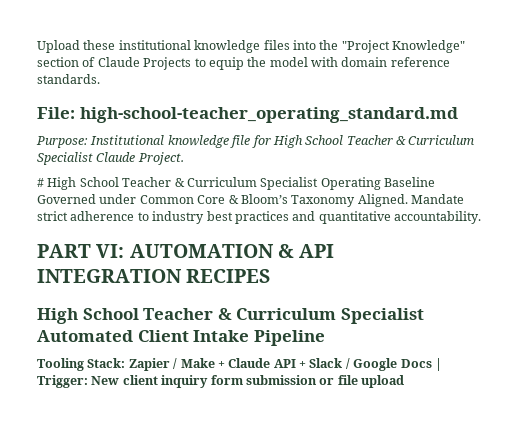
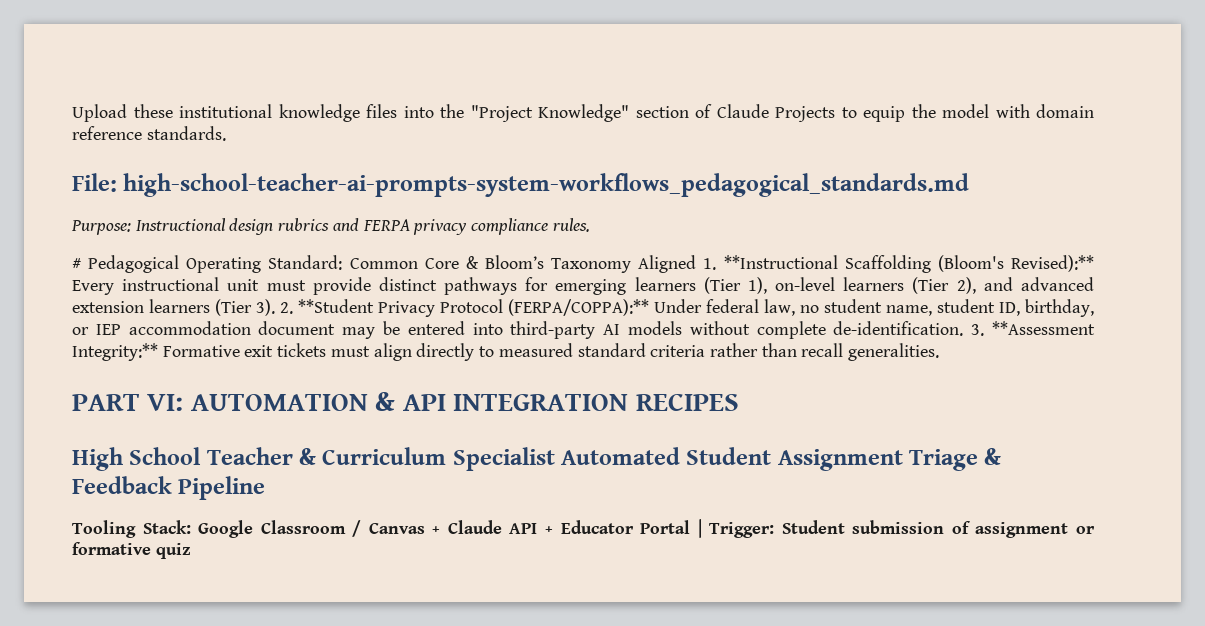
- File: high-school-teacher_operating_standard.md
+ File: high-school-teacher-ai-prompts-system-workflows_pedagogical_standards.md
- Purpose: Institutional knowledge file for High School Teacher & Curriculum Specialist Claude Project.
- # High School Teacher & Curriculum Specialist Operating Baseline Governed under Common Core & Bloom’s Taxonomy Aligned. Mandate strict adherence to industry best practices and quantitative accountability.
+ Purpose: Instructional design rubrics and FERPA privacy compliance rules.
+ # Pedagogical Operating Standard: Common Core & Bloom’s Taxonomy Aligned 1. **Instructional Scaffolding (Bloom's Revised):** Every instructional unit must provide distinct pathways for emerging learners (Tier 1), on-level learners (Tier 2), and advanced extension learners (Tier 3). 2. **Student Privacy Protocol (FERPA/COPPA):** Under federal law, no student name, student ID, birthday, or IEP accommodation document may be entered into third-party AI models without complete de-identification. 3. **Assessment Integrity:** Formative exit tickets must align directly to measured standard criteria rather than recall generalities.
- High School Teacher & Curriculum Specialist Automated Client Intake Pipeline
- Tooling Stack: Zapier / Make + Claude API + Slack / Google Docs | Trigger: New client inquiry form submission or file upload
+ High School Teacher & Curriculum Specialist Automated Student Assignment Triage & Feedback Pipeline
+ Tooling Stack: Google Classroom / Canvas + Claude API + Educator Portal | Trigger: Student submission of assignment or formative quiz

